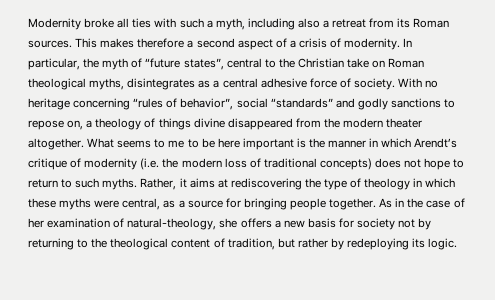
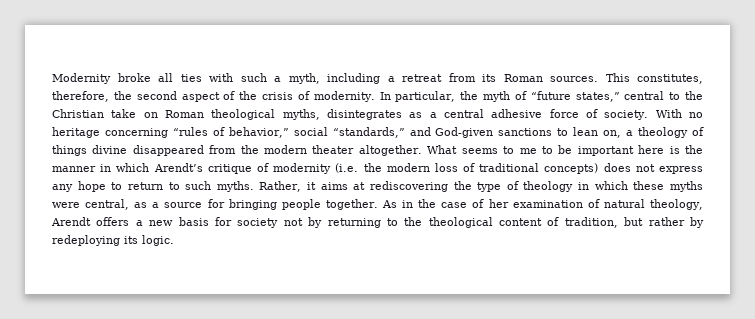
- Modernity broke all ties with such a myth, including also a retreat from its Roman sources.
+ Modernity broke all ties with such a myth, including a retreat from its Roman sources.
- This makes therefore a second aspect of a crisis of modernity.
+ This constitutes, therefore, the second aspect of the crisis of modernity.
- In particular, the myth of “future states”, central to the Christian take on Roman theological myths, disintegrates as a central adhesive force of society.
+ In particular, the myth of “future states,” central to the Christian take on Roman theological myths, disintegrates as a central adhesive force of society.
- With no heritage concerning “rules of behavior”, social “standards” and godly sanctions to repose on, a theology of things divine disappeared from the modern theater altogether.
+ With no heritage concerning “rules of behavior,” social “standards,” and God-given sanctions to lean on, a theology of things divine disappeared from the modern theater altogether.
- What seems to me to be here important is the manner in which Arendt’s critique of modernity (i.e. the modern loss of traditional concepts) does not hope to return to such myths.
+ What seems to me to be important here is the manner in which Arendt’s critique of modernity (i.e. the modern loss of traditional concepts) does not express any hope to return to such myths.
- As in the case of her examination of natural-theology, she offers a new basis for society not by returning to the theological content of tradition, but rather by redeploying its logic.
+ As in the case of her examination of natural theology, Arendt offers a new basis for society not by returning to the theological content of tradition, but rather by redeploying its logic.

